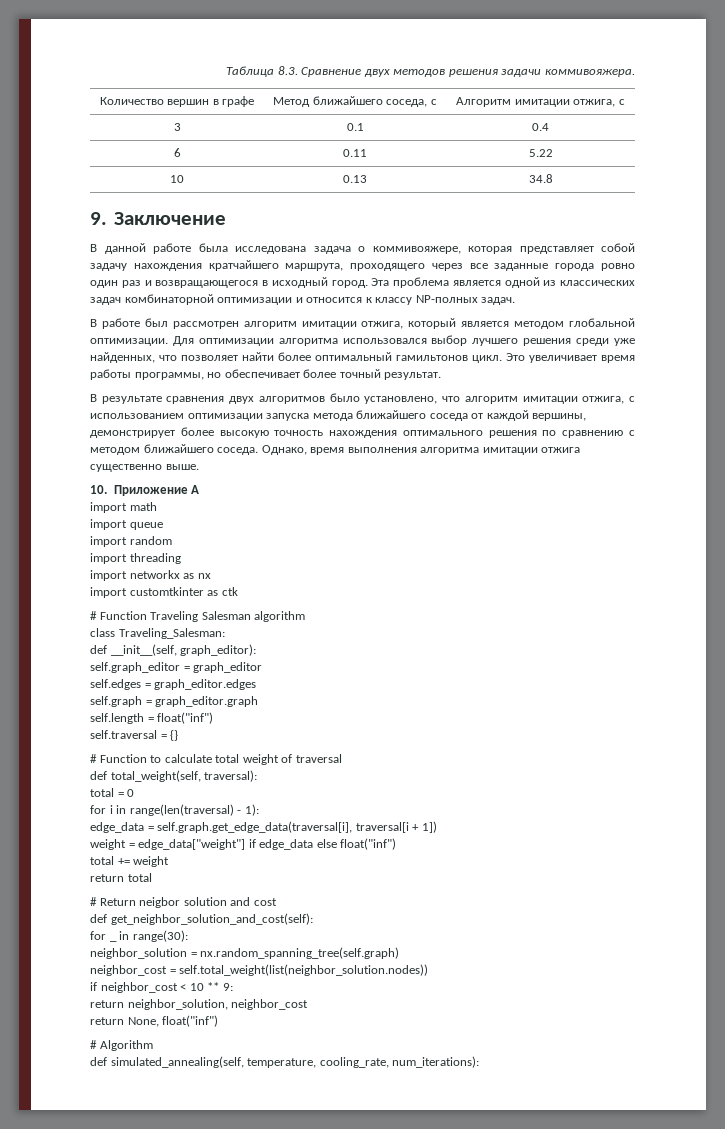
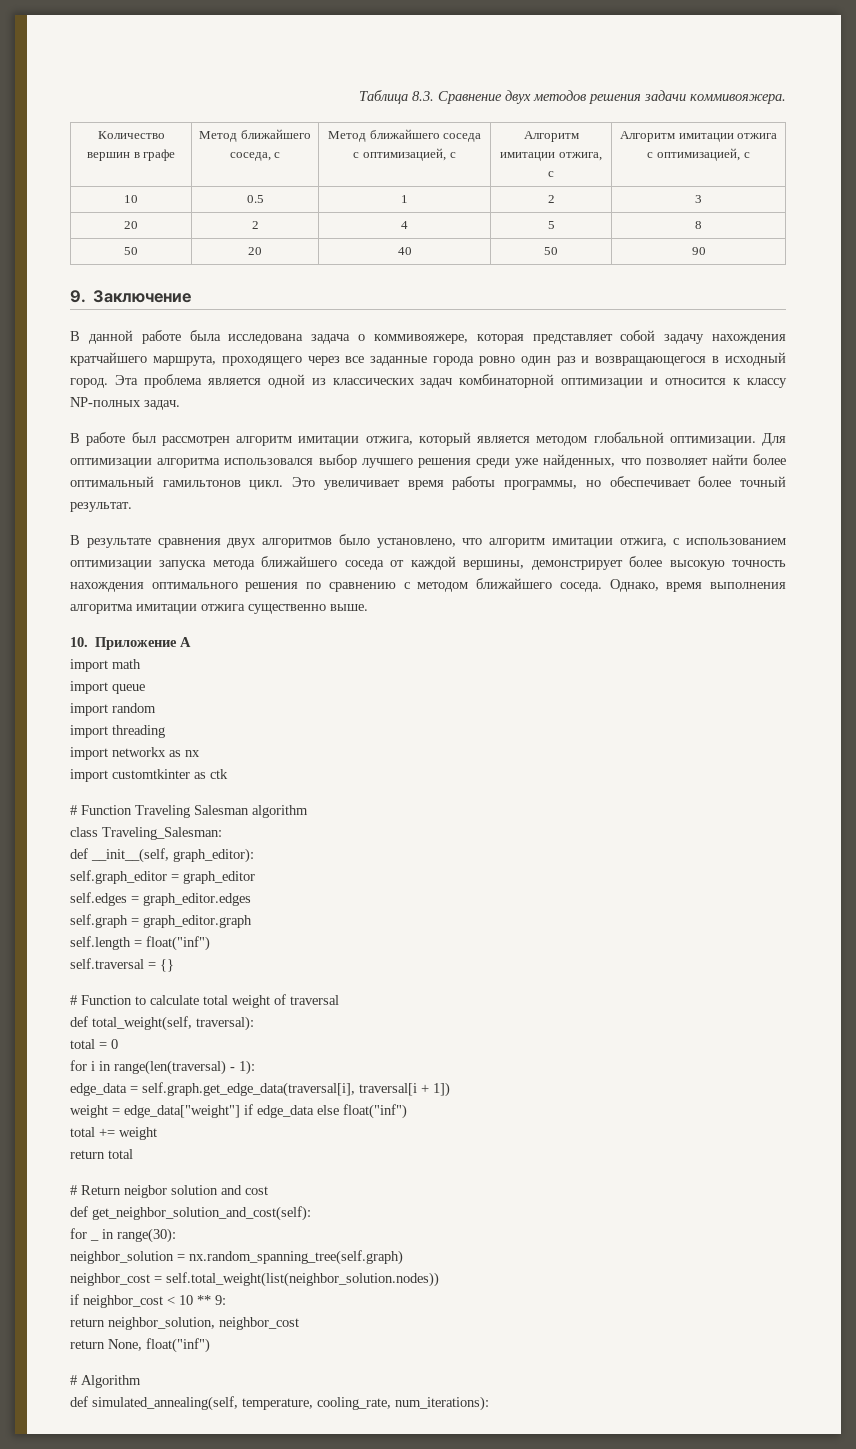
- Количество вершин в графе | Метод ближайшего соседа, с | Алгоритм имитации отжига, с
- 3 | 0.1 | 0.4
- 6 | 0.11 | 5.22
- 10 | 0.13 | 34.8
+ Количество вершин в графе | Метод ближайшего соседа, с | Метод ближайшего соседа с оптимизацией, с | Алгоритм имитации отжига, с | Алгоритм имитации отжига с оптимизацией, с
+ 10 | 0.5 | 1 | 2 | 3
+ 20 | 2 | 4 | 5 | 8
+ 50 | 20 | 40 | 50 | 90

